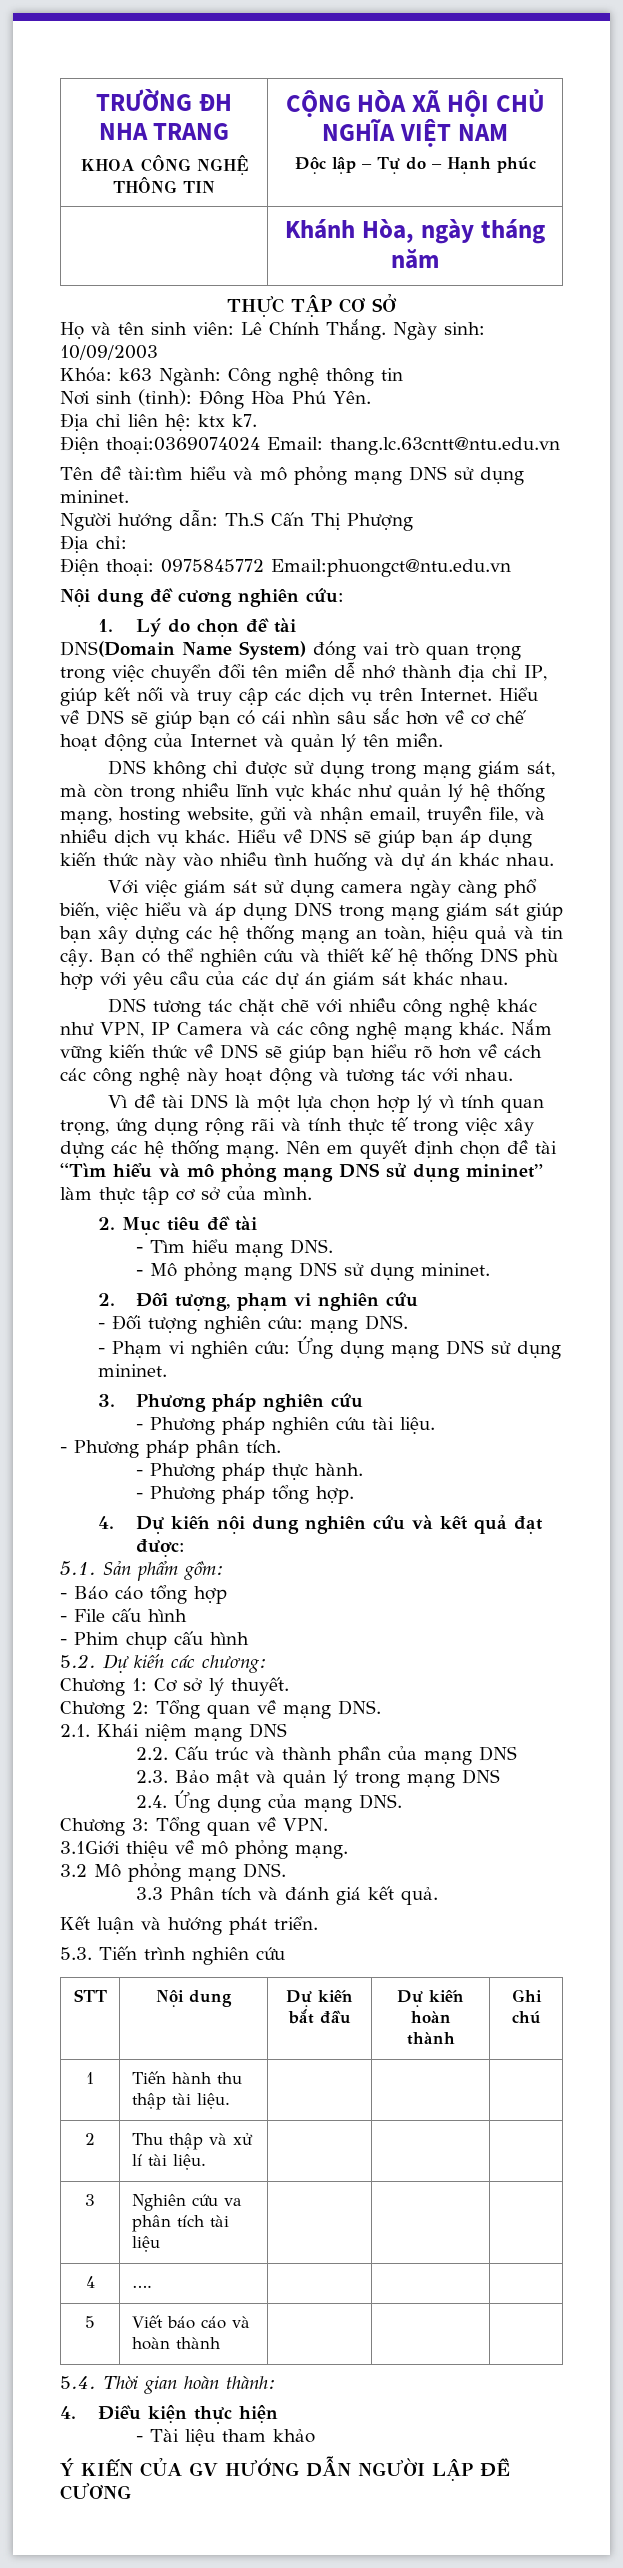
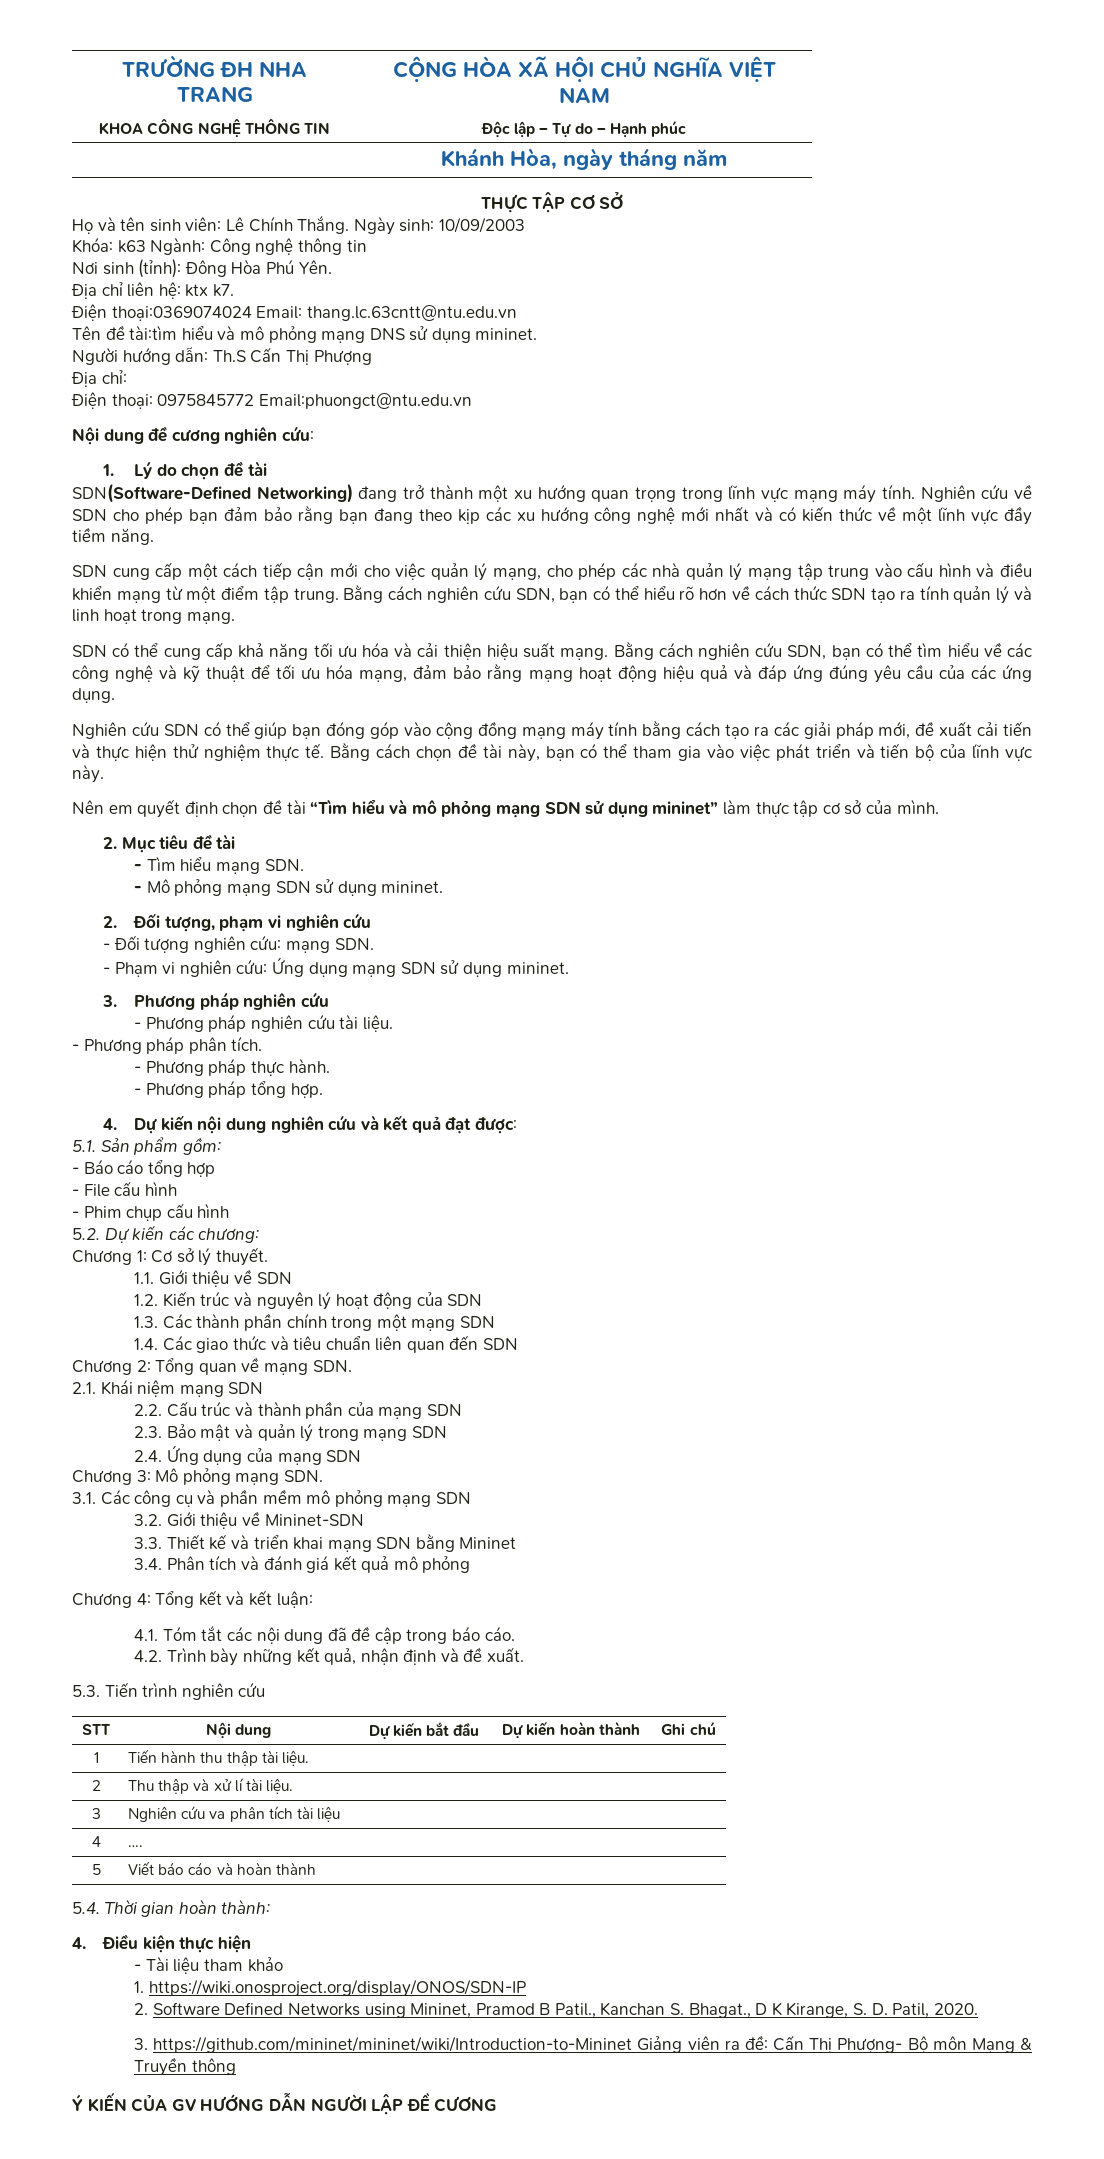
- DNS(Domain Name System) đóng vai trò quan trọng trong việc chuyển đổi tên miền dễ nhớ thành địa chỉ IP, giúp kết nối và truy cập các dịch vụ trên Internet. Hiểu về DNS sẽ giúp bạn có cái nhìn sâu sắc hơn về cơ chế hoạt động của Internet và quản lý tên miền.
- DNS không chỉ được sử dụng trong mạng giám sát, mà còn trong nhiều lĩnh vực khác như quản lý hệ thống mạng, hosting website, gửi và nhận email, truyền file, và nhiều dịch vụ khác. Hiểu về DNS sẽ giúp bạn áp dụng kiến thức này vào nhiều tình huống và dự án khác nhau.
- Với việc giám sát sử dụng camera ngày càng phổ biến, việc hiểu và áp dụng DNS trong mạng giám sát giúp bạn xây dựng các hệ thống mạng an toàn, hiệu quả và tin cậy. Bạn có thể nghiên cứu và thiết kế hệ thống DNS phù hợp với yêu cầu của các dự án giám sát khác nhau.
- DNS tương tác chặt chẽ với nhiều công nghệ khác như VPN, IP Camera và các công nghệ mạng khác. Nắm vững kiến thức về DNS sẽ giúp bạn hiểu rõ hơn về cách các công nghệ này hoạt động và tương tác với nhau.
- Vì đề tài DNS là một lựa chọn hợp lý vì tính quan trọng, ứng dụng rộng rãi và tính thực tế trong việc xây dựng các hệ thống mạng. Nên em quyết định chọn đề tài “Tìm hiểu và mô phỏng mạng DNS sử dụng mininet” làm thực tập cơ sở của mình.
+ SDN(Software-Defined Networking) đang trở thành một xu hướng quan trọng trong lĩnh vực mạng máy tính. Nghiên cứu về SDN cho phép bạn đảm bảo rằng bạn đang theo kịp các xu hướng công nghệ mới nhất và có kiến thức về một lĩnh vực đầy tiềm năng.
+ SDN cung cấp một cách tiếp cận mới cho việc quản lý mạng, cho phép các nhà quản lý mạng tập trung vào cấu hình và điều khiển mạng từ một điểm tập trung. Bằng cách nghiên cứu SDN, bạn có thể hiểu rõ hơn về cách thức SDN tạo ra tính quản lý và linh hoạt trong mạng.
+ SDN có thể cung cấp khả năng tối ưu hóa và cải thiện hiệu suất mạng. Bằng cách nghiên cứu SDN, bạn có thể tìm hiểu về các công nghệ và kỹ thuật để tối ưu hóa mạng, đảm bảo rằng mạng hoạt động hiệu quả và đáp ứng đúng yêu cầu của các ứng dụng.
+ Nghiên cứu SDN có thể giúp bạn đóng góp vào cộng đồng mạng máy tính bằng cách tạo ra các giải pháp mới, đề xuất cải tiến và thực hiện thử nghiệm thực tế. Bằng cách chọn đề tài này, bạn có thể tham gia vào việc phát triển và tiến bộ của lĩnh vực này.
+ Nên em quyết định chọn đề tài “Tìm hiểu và mô phỏng mạng SDN sử dụng mininet” làm thực tập cơ sở của mình.
- - Tìm hiểu mạng DNS.
+ - Tìm hiểu mạng SDN.
- - Mô phỏng mạng DNS sử dụng mininet.
+ - Mô phỏng mạng SDN sử dụng mininet.
- - Đối tượng nghiên cứu: mạng DNS.
+ - Đối tượng nghiên cứu: mạng SDN.
- - Phạm vi nghiên cứu: Ứng dụng mạng DNS sử dụng mininet.
+ - Phạm vi nghiên cứu: Ứng dụng mạng SDN sử dụng mininet.
+ 1.1. Giới thiệu về SDN
+ 1.2. Kiến trúc và nguyên lý hoạt động của SDN
+ 1.3. Các thành phần chính trong một mạng SDN
+ 1.4. Các giao thức và tiêu chuẩn liên quan đến SDN
- Chương 2: Tổng quan về mạng DNS.
+ Chương 2: Tổng quan về mạng SDN.
- 2.1. Khái niệm mạng DNS
+ 2.1. Khái niệm mạng SDN
- 2.2. Cấu trúc và thành phần của mạng DNS
+ 2.2. Cấu trúc và thành phần của mạng SDN
- 2.3. Bảo mật và quản lý trong mạng DNS
+ 2.3. Bảo mật và quản lý trong mạng SDN
- 2.4. Ứng dụng của mạng DNS.
+ 2.4. Ứng dụng của mạng SDN
- Chương 3: Tổng quan về VPN.
- 3.1Giới thiệu về mô phỏng mạng.
- 3.2 Mô phỏng mạng DNS.
- 3.3 Phân tích và đánh giá kết quả.
- Kết luận và hướng phát triển.
+ Chương 3: Mô phỏng mạng SDN.
+ 3.1. Các công cụ và phần mềm mô phỏng mạng SDN
+ 3.2. Giới thiệu về Mininet-SDN
+ 3.3. Thiết kế và triển khai mạng SDN bằng Mininet
+ 3.4. Phân tích và đánh giá kết quả mô phỏng
+ Chương 4: Tổng kết và kết luận:
+ 4.1. Tóm tắt các nội dung đã đề cập trong báo cáo.
+ 4.2. Trình bày những kết quả, nhận định và đề xuất.
+ 1. https://wiki.onosproject.org/display/ONOS/SDN-IP
+ 2. Software Defined Networks using Mininet, Pramod B Patil., Kanchan S. Bhagat., D K Kirange, S. D. Patil, 2020.
+ 3. https://github.com/mininet/mininet/wiki/Introduction-to-Mininet Giảng viên ra đề: Cấn Thị Phượng- Bộ môn Mạng & Truyền thông

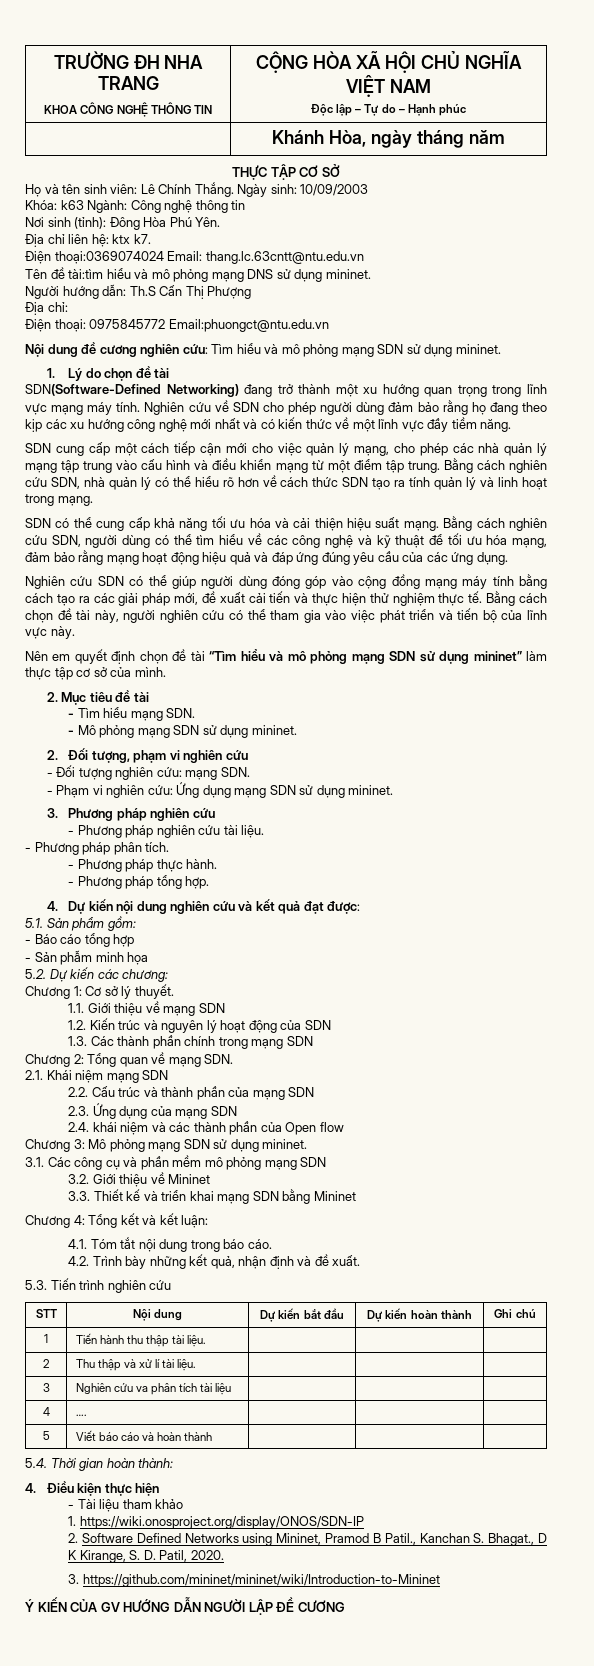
- Nội dung đề cương nghiên cứu:
+ Nội dung đề cương nghiên cứu: Tìm hiểu và mô phỏng mạng SDN sử dụng mininet.
- Nghiên cứu về SDN cho phép bạn đảm bảo rằng bạn đang theo kịp các xu hướng công nghệ mới nhất và có kiến thức về một lĩnh vực đầy tiềm năng.
+ Nghiên cứu về SDN cho phép người dùng đảm bảo rằng họ đang theo kịp các xu hướng công nghệ mới nhất và có kiến thức về một lĩnh vực đầy tiềm năng.
- Bằng cách nghiên cứu SDN, bạn có thể hiểu rõ hơn về cách thức SDN tạo ra tính quản lý và linh hoạt trong mạng.
+ Bằng cách nghiên cứu SDN, nhà quản lý có thể hiểu rõ hơn về cách thức SDN tạo ra tính quản lý và linh hoạt trong mạng.
- Bằng cách nghiên cứu SDN, bạn có thể tìm hiểu về các công nghệ và kỹ thuật để tối ưu hóa mạng, đảm bảo rằng mạng hoạt động hiệu quả và đáp ứng đúng yêu cầu của các ứng dụng.
+ Bằng cách nghiên cứu SDN, người dùng có thể tìm hiểu về các công nghệ và kỹ thuật để tối ưu hóa mạng, đảm bảo rằng mạng hoạt động hiệu quả và đáp ứng đúng yêu cầu của các ứng dụng.
- Nghiên cứu SDN có thể giúp bạn đóng góp vào cộng đồng mạng máy tính bằng cách tạo ra các giải pháp mới, đề xuất cải tiến và thực hiện thử nghiệm thực tế.
+ Nghiên cứu SDN có thể giúp người dùng đóng góp vào cộng đồng mạng máy tính bằng cách tạo ra các giải pháp mới, đề xuất cải tiến và thực hiện thử nghiệm thực tế.
- Bằng cách chọn đề tài này, bạn có thể tham gia vào việc phát triển và tiến bộ của lĩnh vực này.
+ Bằng cách chọn đề tài này, người nghiên cứu có thể tham gia vào việc phát triển và tiến bộ của lĩnh vực này.
- - File cấu hình
- - Phim chụp cấu hình
+ - Sản phẫm minh họa
- 1.1. Giới thiệu về SDN
+ 1.1. Giới thiệu về mạng SDN
- 1.3. Các thành phần chính trong một mạng SDN
- 1.4. Các giao thức và tiêu chuẩn liên quan đến SDN
+ 1.3. Các thành phần chính trong mạng SDN
- 2.3. Bảo mật và quản lý trong mạng SDN
- 2.4. Ứng dụng của mạng SDN
+ 2.3. Ứng dụng của mạng SDN
+ 2.4. khái niệm và các thành phần của Open flow
- Chương 3: Mô phỏng mạng SDN.
+ Chương 3: Mô phỏng mạng SDN sử dụng mininet.
- 3.2. Giới thiệu về Mininet-SDN
+ 3.2. Giới thiệu về Mininet
- 3.4. Phân tích và đánh giá kết quả mô phỏng
- 4.1. Tóm tắt các nội dung đã đề cập trong báo cáo.
+ 4.1. Tóm tắt nội dung trong báo cáo.
- 3. https://github.com/mininet/mininet/wiki/Introduction-to-Mininet Giảng viên ra đề: Cấn Thị Phượng- Bộ môn Mạng & Truyền thông
+ 3. https://github.com/mininet/mininet/wiki/Introduction-to-Mininet

